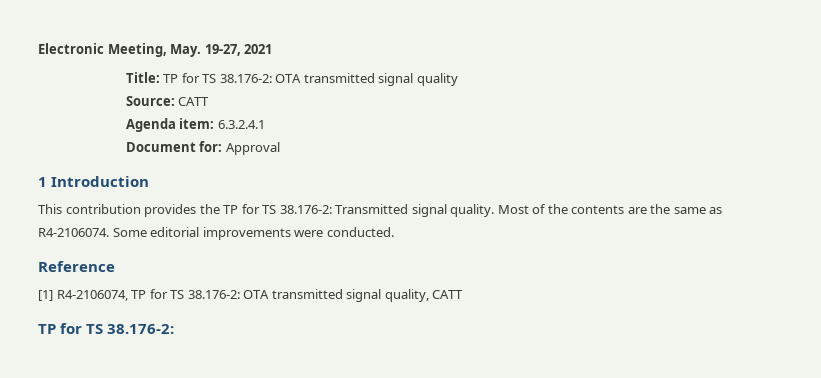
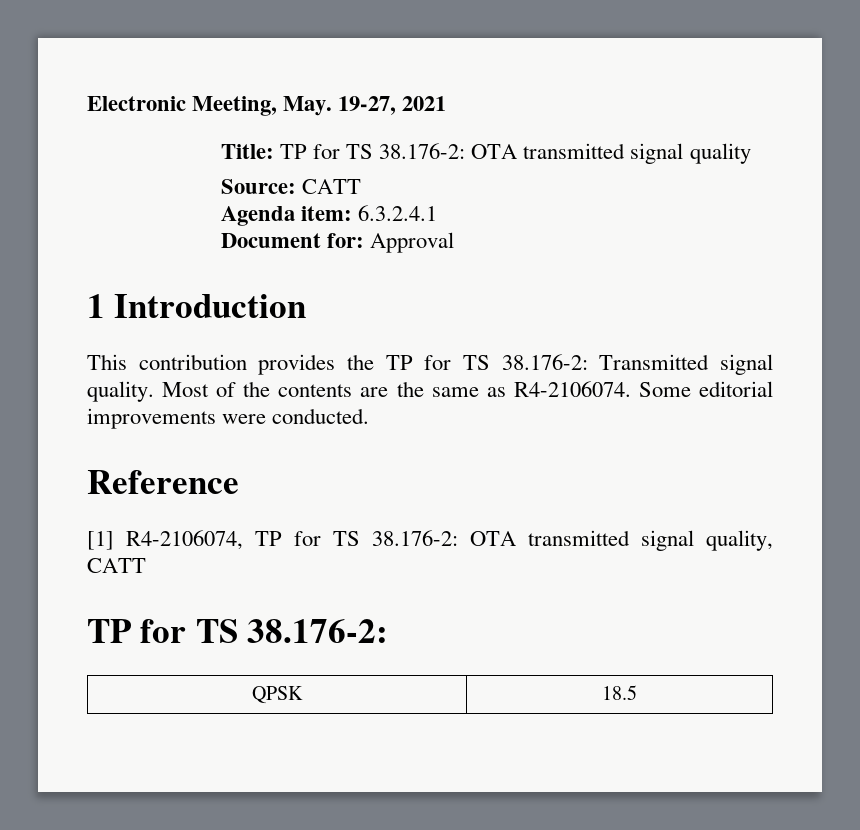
+ QPSK | 18.5

